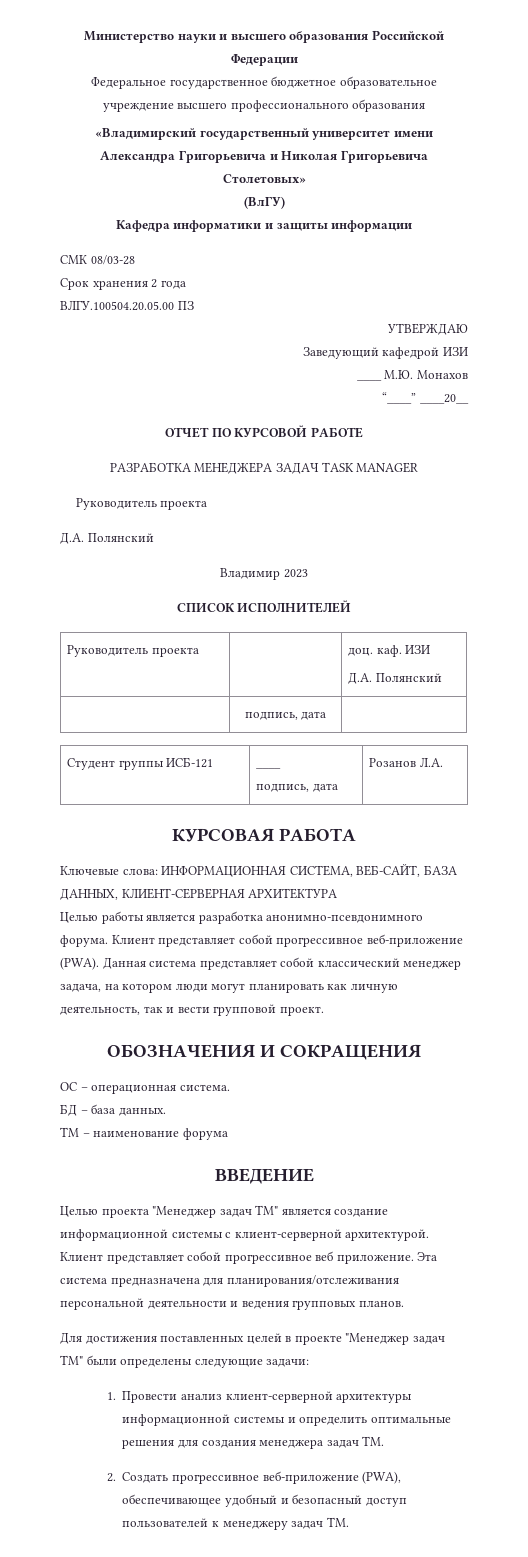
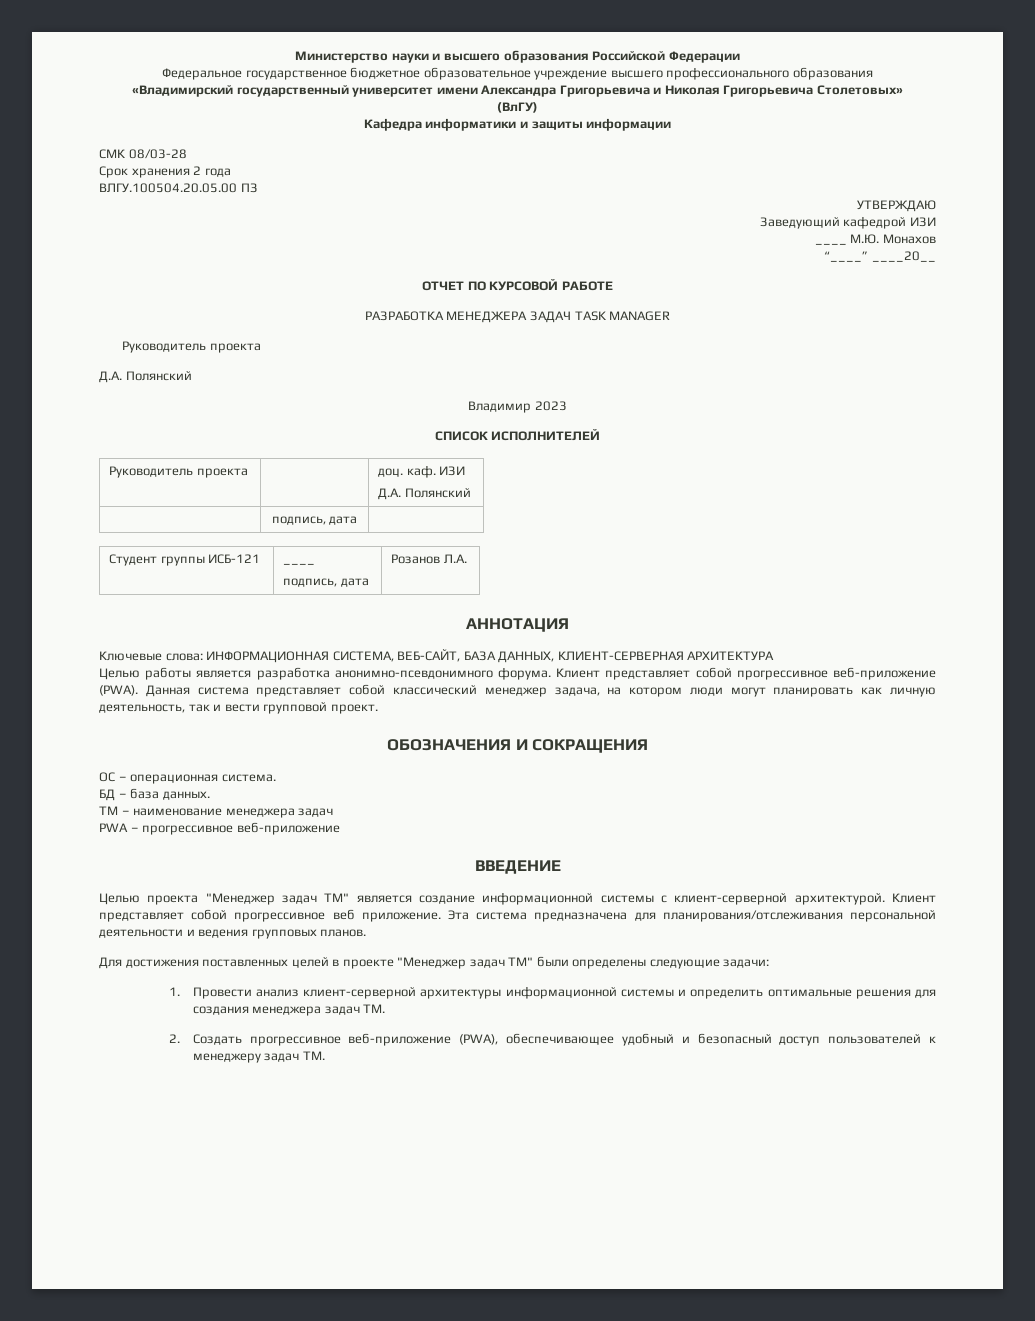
- КУРСОВАЯ РАБОТА
+ АННОТАЦИЯ
- TM – наименование форума
+ TM – наименование менеджера задач
+ PWA – прогрессивное веб-приложение

